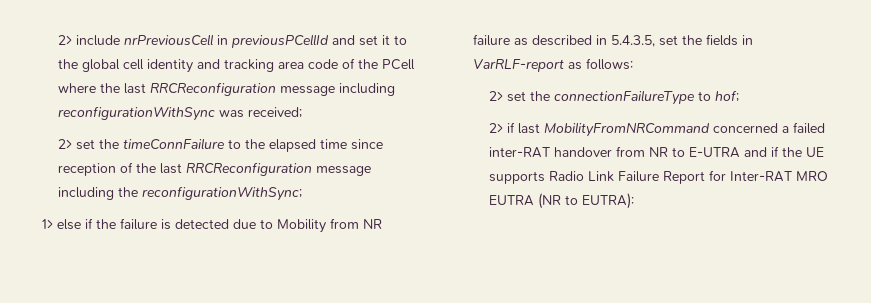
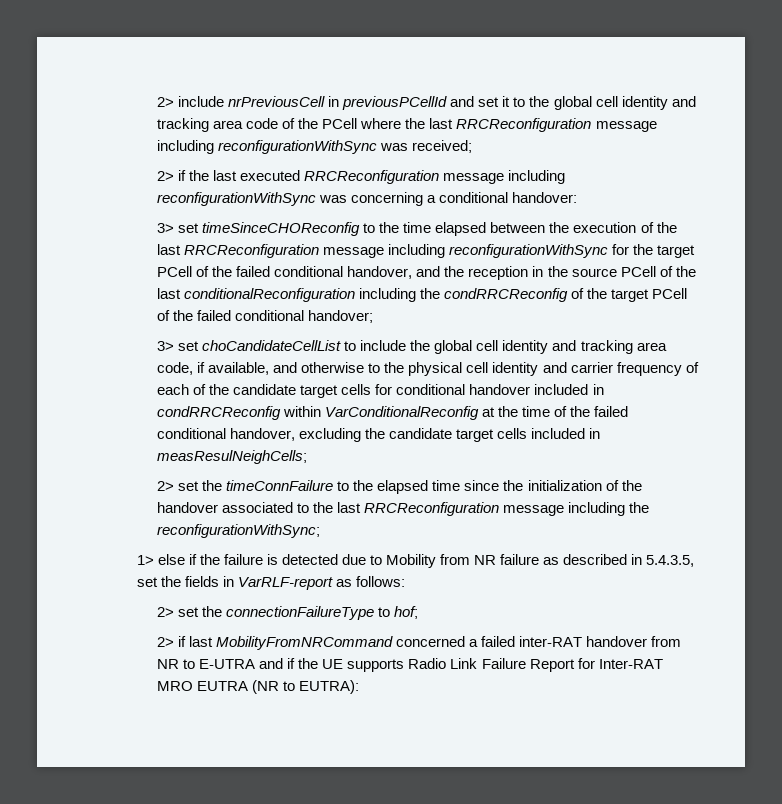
+ 2> if the last executed RRCReconfiguration message including reconfigurationWithSync was concerning a conditional handover:
+ 3> set timeSinceCHOReconfig to the time elapsed between the execution of the last RRCReconfiguration message including reconfigurationWithSync for the target PCell of the failed conditional handover, and the reception in the source PCell of the last conditionalReconfiguration including the condRRCReconfig of the target PCell of the failed conditional handover;
+ 3> set choCandidateCellList to include the global cell identity and tracking area code, if available, and otherwise to the physical cell identity and carrier frequency of each of the candidate target cells for conditional handover included in condRRCReconfig within VarConditionalReconfig at the time of the failed conditional handover, excluding the candidate target cells included in measResulNeighCells;
- 2> set the timeConnFailure to the elapsed time since reception of the last RRCReconfiguration message including the reconfigurationWithSync;
+ 2> set the timeConnFailure to the elapsed time since the initialization of the handover associated to the last RRCReconfiguration message including the reconfigurationWithSync;

